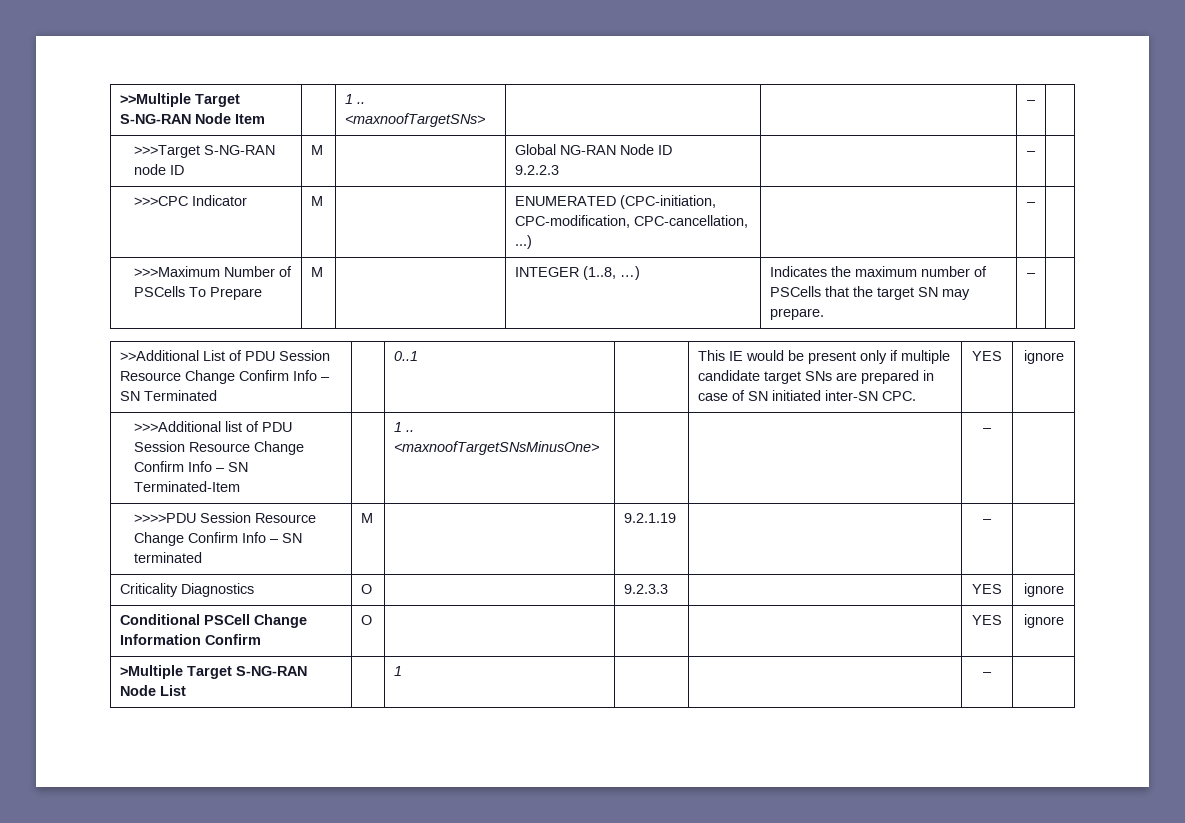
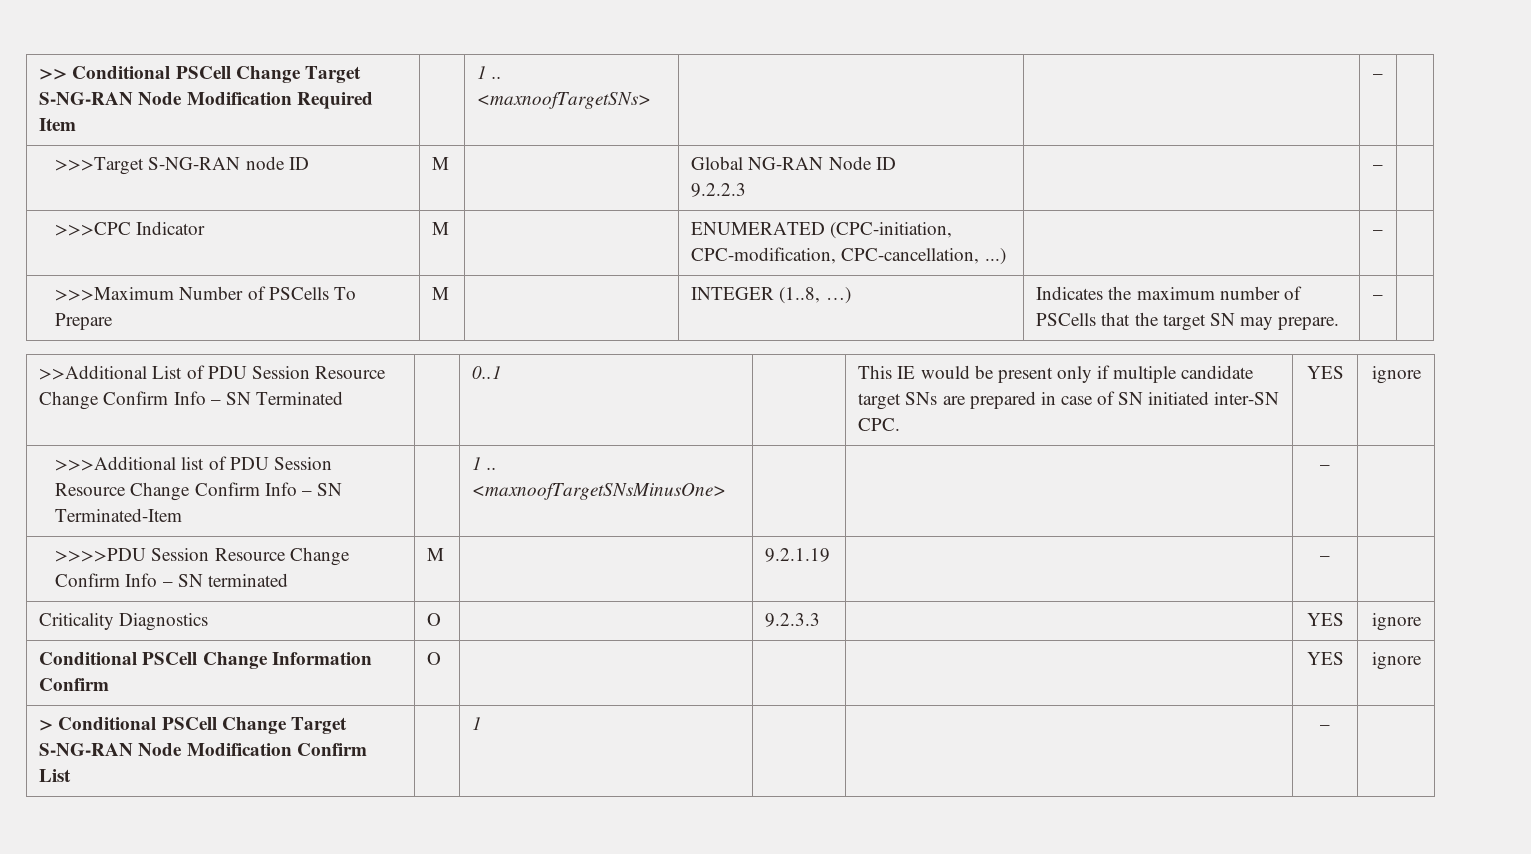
- >>Multiple Target S-NG-RAN Node Item | | 1 .. <maxnoofTargetSNs> | | | – |
+ >> Conditional PSCell Change Target S-NG-RAN Node Modification Required Item | | 1 .. <maxnoofTargetSNs> | | | – |
- >Multiple Target S-NG-RAN Node List | | 1 | | | – |
+ > Conditional PSCell Change Target S-NG-RAN Node Modification Confirm List | | 1 | | | – |

